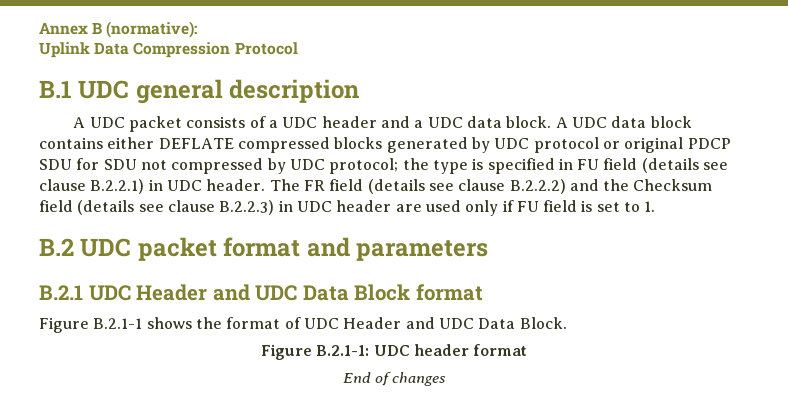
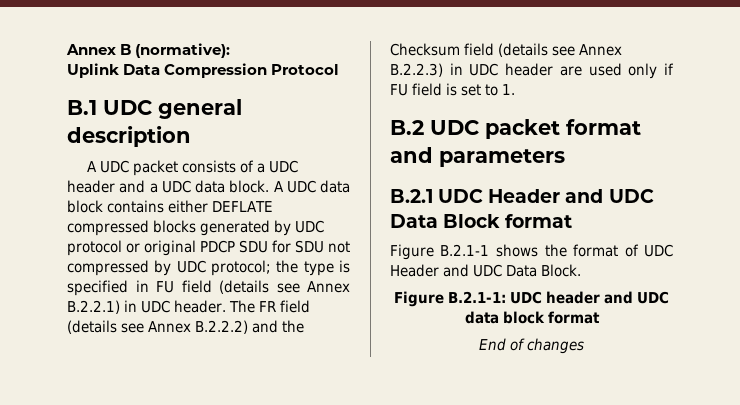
- A UDC data block contains either DEFLATE compressed blocks generated by UDC protocol or original PDCP SDU for SDU not compressed by UDC protocol; the type is specified in FU field (details see clause B.2.2.1) in UDC header.
+ A UDC data block contains either DEFLATE compressed blocks generated by UDC protocol or original PDCP SDU for SDU not compressed by UDC protocol; the type is specified in FU field (details see Annex B.2.2.1) in UDC header.
- The FR field (details see clause B.2.2.2) and the Checksum field (details see clause B.2.2.3) in UDC header are used only if FU field is set to 1.
+ The FR field (details see Annex B.2.2.2) and the Checksum field (details see Annex B.2.2.3) in UDC header are used only if FU field is set to 1.
- Figure B.2.1-1: UDC header format
+ Figure B.2.1-1: UDC header and UDC data block format

